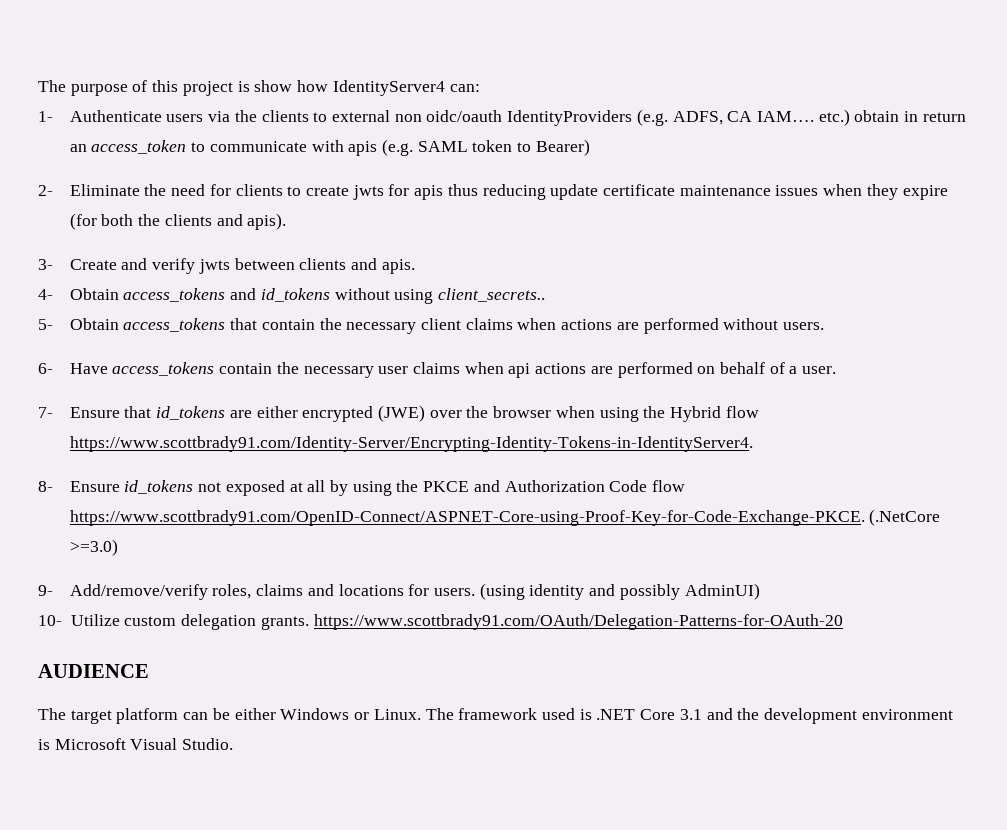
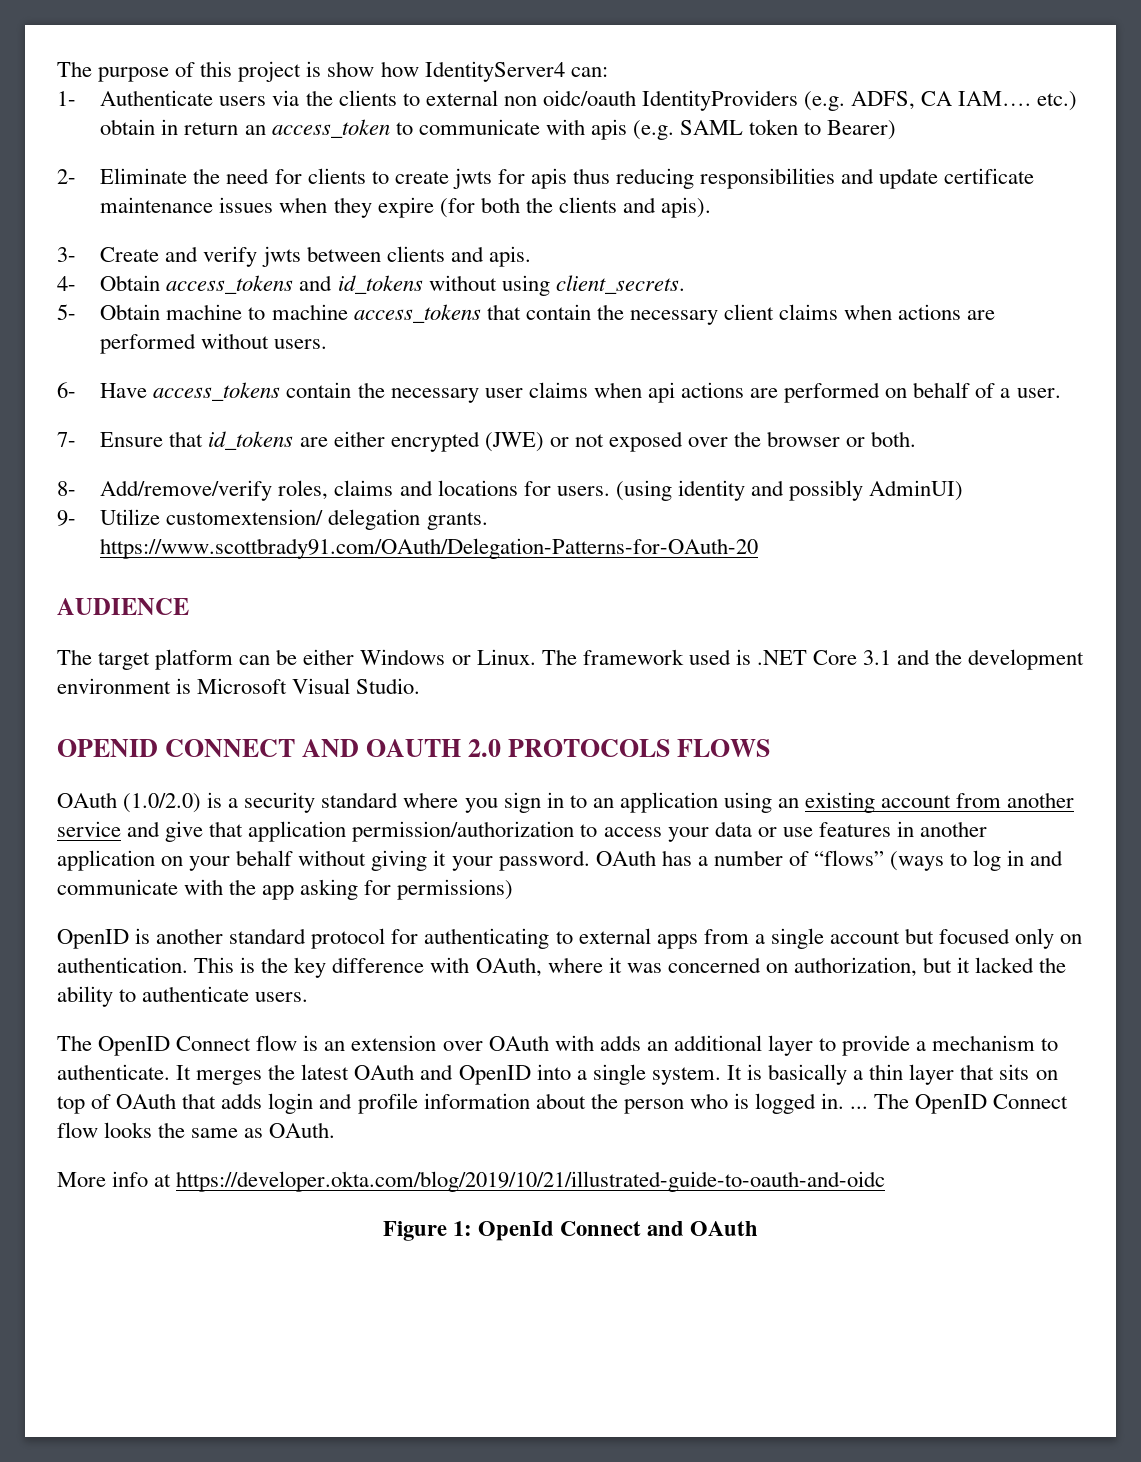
- 2- Eliminate the need for clients to create jwts for apis thus reducing update certificate maintenance issues when they expire (for both the clients and apis).
+ 2- Eliminate the need for clients to create jwts for apis thus reducing responsibilities and update certificate maintenance issues when they expire (for both the clients and apis).
- 4- Obtain access_tokens and id_tokens without using client_secrets..
+ 4- Obtain access_tokens and id_tokens without using client_secrets.
- 5- Obtain access_tokens that contain the necessary client claims when actions are performed without users.
+ 5- Obtain machine to machine access_tokens that contain the necessary client claims when actions are performed without users.
- 7- Ensure that id_tokens are either encrypted (JWE) over the browser when using the Hybrid flow https://www.scottbrady91.com/Identity-Server/Encrypting-Identity-Tokens-in-IdentityServer4.
- 8- Ensure id_tokens not exposed at all by using the PKCE and Authorization Code flow https://www.scottbrady91.com/OpenID-Connect/ASPNET-Core-using-Proof-Key-for-Code-Exchange-PKCE. (.NetCore >=3.0)
- 9- Add/remove/verify roles, claims and locations for users.
+ 7- Ensure that id_tokens are either encrypted (JWE) or not exposed over the browser or both.
+ 8- Add/remove/verify roles, claims and locations for users.
- 10- Utilize custom delegation grants. https://www.scottbrady91.com/OAuth/Delegation-Patterns-for-OAuth-20
+ 9- Utilize customextension/ delegation grants. https://www.scottbrady91.com/OAuth/Delegation-Patterns-for-OAuth-20
+ OPENID CONNECT AND OAUTH 2.0 PROTOCOLS FLOWS
+ OAuth (1.0/2.0) is a security standard where you sign in to an application using an existing account from another service and give that application permission/authorization to access your data or use features in another application on your behalf without giving it your password. OAuth has a number of “flows” (ways to log in and communicate with the app asking for permissions)
+ OpenID is another standard protocol for authenticating to external apps from a single account but focused only on authentication. This is the key difference with OAuth, where it was concerned on authorization, but it lacked the ability to authenticate users.
+ The OpenID Connect flow is an extension over OAuth with adds an additional layer to provide a mechanism to authenticate. It merges the latest OAuth and OpenID into a single system. It is basically a thin layer that sits on top of OAuth that adds login and profile information about the person who is logged in. ... The OpenID Connect flow looks the same as OAuth.
+ More info at https://developer.okta.com/blog/2019/10/21/illustrated-guide-to-oauth-and-oidc
+ Figure 1: OpenId Connect and OAuth

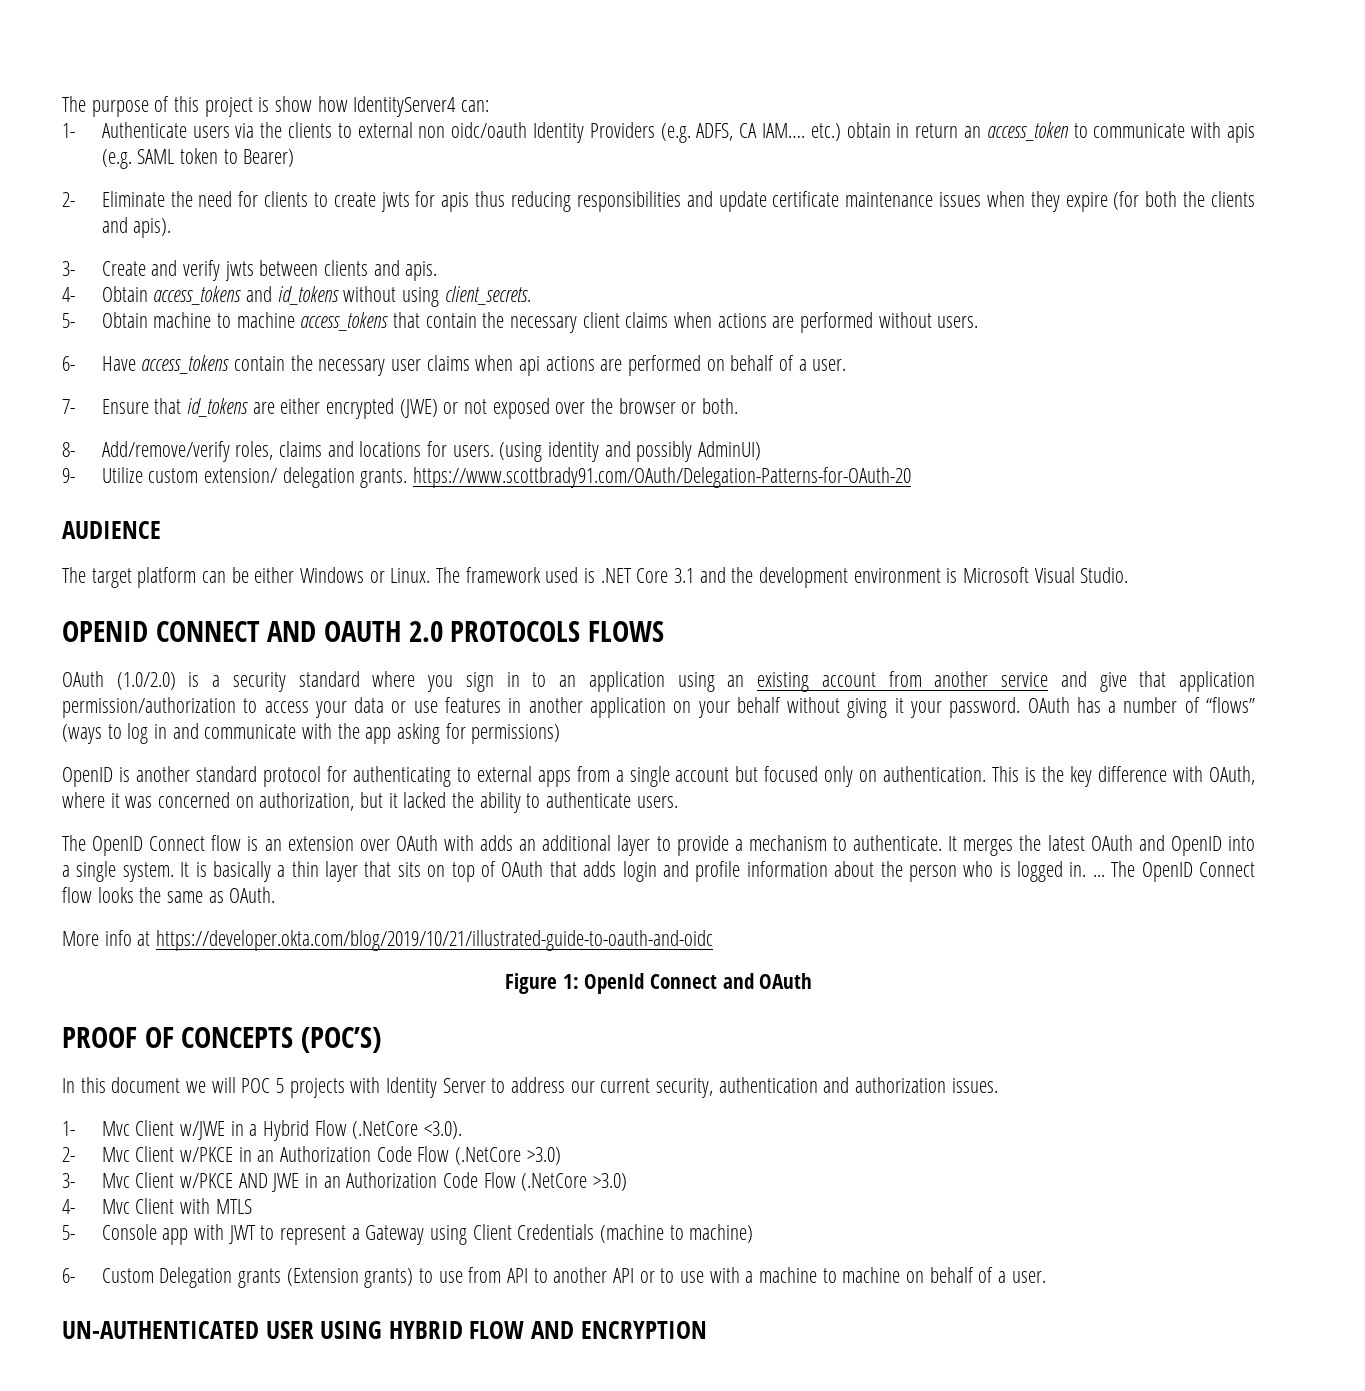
- 1- Authenticate users via the clients to external non oidc/oauth IdentityProviders (e.g. ADFS, CA IAM…. etc.) obtain in return an access_token to communicate with apis (e.g. SAML token to Bearer)
+ 1- Authenticate users via the clients to external non oidc/oauth Identity Providers (e.g. ADFS, CA IAM…. etc.) obtain in return an access_token to communicate with apis (e.g. SAML token to Bearer)
- 9- Utilize customextension/ delegation grants. https://www.scottbrady91.com/OAuth/Delegation-Patterns-for-OAuth-20
+ 9- Utilize custom extension/ delegation grants. https://www.scottbrady91.com/OAuth/Delegation-Patterns-for-OAuth-20
+ PROOF OF CONCEPTS (POC’S)
+ In this document we will POC 5 projects with Identity Server to address our current security, authentication and authorization issues.
+ 1- Mvc Client w/JWE in a Hybrid Flow (.NetCore <3.0).
+ 2- Mvc Client w/PKCE in an Authorization Code Flow (.NetCore >3.0)
+ 3- Mvc Client w/PKCE AND JWE in an Authorization Code Flow (.NetCore >3.0)
+ 4- Mvc Client with MTLS
+ 5- Console app with JWT to represent a Gateway using Client Credentials (machine to machine)
+ 6- Custom Delegation grants (Extension grants) to use from API to another API or to use with a machine to machine on behalf of a user.
+ UN-AUTHENTICATED USER USING HYBRID FLOW AND ENCRYPTION

